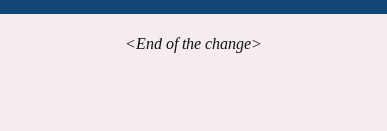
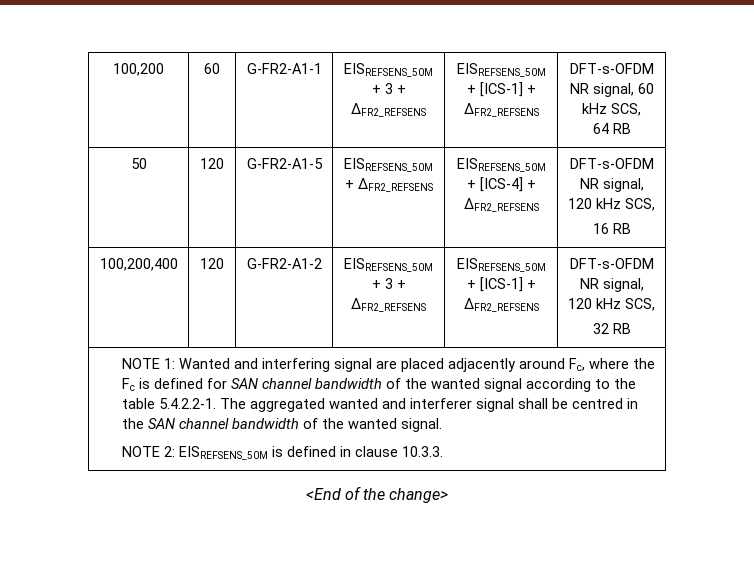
+ 100,200 | 60 | G-FR2-A1-1 | EISREFSENS_50M + 3 + ΔFR2_REFSENS | EISREFSENS_50M + [ICS-1] + ΔFR2_REFSENS | DFT-s-OFDM NR signal, 60 kHz SCS,
+ 64 RB
+ 50 | 120 | G-FR2-A1-5 | EISREFSENS_50M + ΔFR2_REFSENS | EISREFSENS_50M + [ICS-4] + ΔFR2_REFSENS | DFT-s-OFDM NR signal, 120 kHz SCS,
+ 16 RB
+ 100,200,400 | 120 | G-FR2-A1-2 | EISREFSENS_50M + 3 + ΔFR2_REFSENS | EISREFSENS_50M + [ICS-1] + ΔFR2_REFSENS | DFT-s-OFDM NR signal, 120 kHz SCS,
+ 32 RB
+ NOTE 1: Wanted and interfering signal are placed adjacently around Fc, where the Fc is defined for SAN channel bandwidth of the wanted signal according to the table 5.4.2.2-1. The aggregated wanted and interferer signal shall be centred in the SAN channel bandwidth of the wanted signal.
+ NOTE 2: EISREFSENS_50M is defined in clause 10.3.3.

